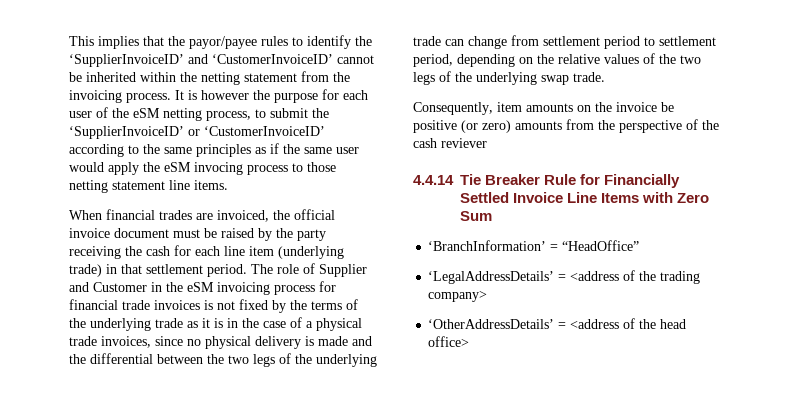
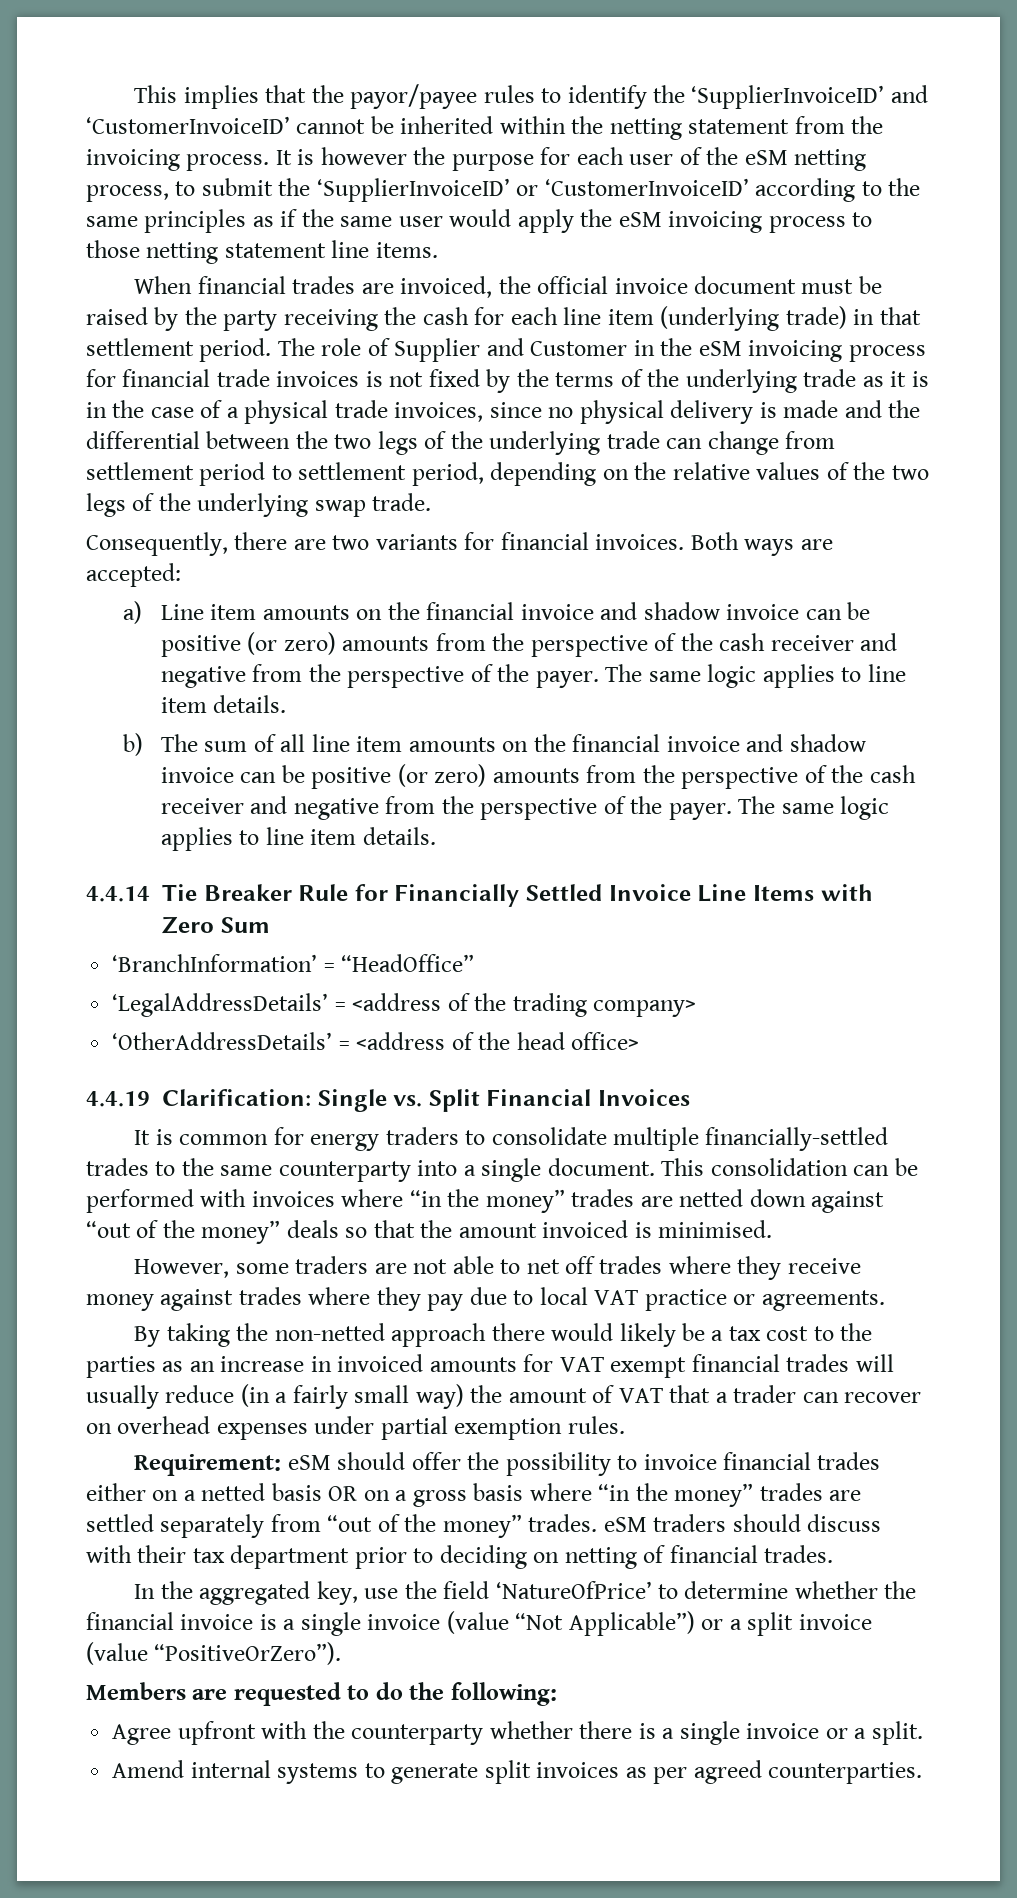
- It is however the purpose for each user of the eSM netting process, to submit the ‘SupplierInvoiceID’ or ‘CustomerInvoiceID’ according to the same principles as if the same user would apply the eSM invocing process to those netting statement line items.
+ It is however the purpose for each user of the eSM netting process, to submit the ‘SupplierInvoiceID’ or ‘CustomerInvoiceID’ according to the same principles as if the same user would apply the eSM invoicing process to those netting statement line items.
- Consequently, item amounts on the invoice be positive (or zero) amounts from the perspective of the cash reviever
+ Consequently, there are two variants for financial invoices. Both ways are accepted:
+ a) Line item amounts on the financial invoice and shadow invoice can be positive (or zero) amounts from the perspective of the cash receiver and negative from the perspective of the payer. The same logic applies to line item details.
+ b) The sum of all line item amounts on the financial invoice and shadow invoice can be positive (or zero) amounts from the perspective of the cash receiver and negative from the perspective of the payer. The same logic applies to line item details.
+ 4.4.19 Clarification: Single vs. Split Financial Invoices
+ It is common for energy traders to consolidate multiple financially-settled trades to the same counterparty into a single document. This consolidation can be performed with invoices where “in the money” trades are netted down against “out of the money” deals so that the amount invoiced is minimised.
+ However, some traders are not able to net off trades where they receive money against trades where they pay due to local VAT practice or agreements.
+ By taking the non-netted approach there would likely be a tax cost to the parties as an increase in invoiced amounts for VAT exempt financial trades will usually reduce (in a fairly small way) the amount of VAT that a trader can recover on overhead expenses under partial exemption rules.
+ Requirement: eSM should offer the possibility to invoice financial trades either on a netted basis OR on a gross basis where “in the money” trades are settled separately from “out of the money” trades. eSM traders should discuss with their tax department prior to deciding on netting of financial trades.
+ In the aggregated key, use the field ‘NatureOfPrice’ to determine whether the financial invoice is a single invoice (value “Not Applicable”) or a split invoice (value “PositiveOrZero”).
+ Members are requested to do the following:
+ Agree upfront with the counterparty whether there is a single invoice or a split.
+ Amend internal systems to generate split invoices as per agreed counterparties.

